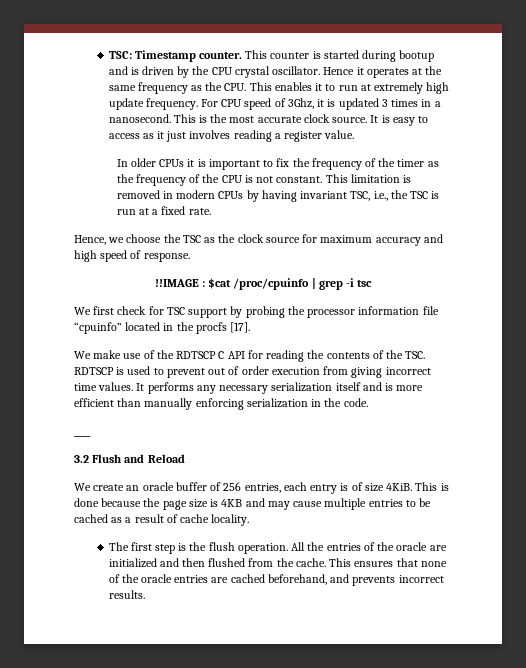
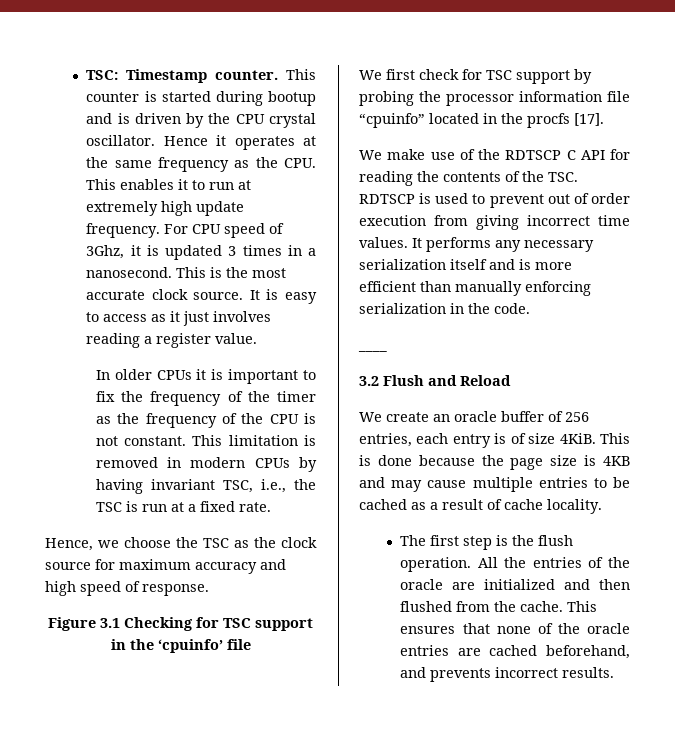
- !!IMAGE : $cat /proc/cpuinfo | grep -i tsc
+ Figure 3.1 Checking for TSC support in the ‘cpuinfo’ file

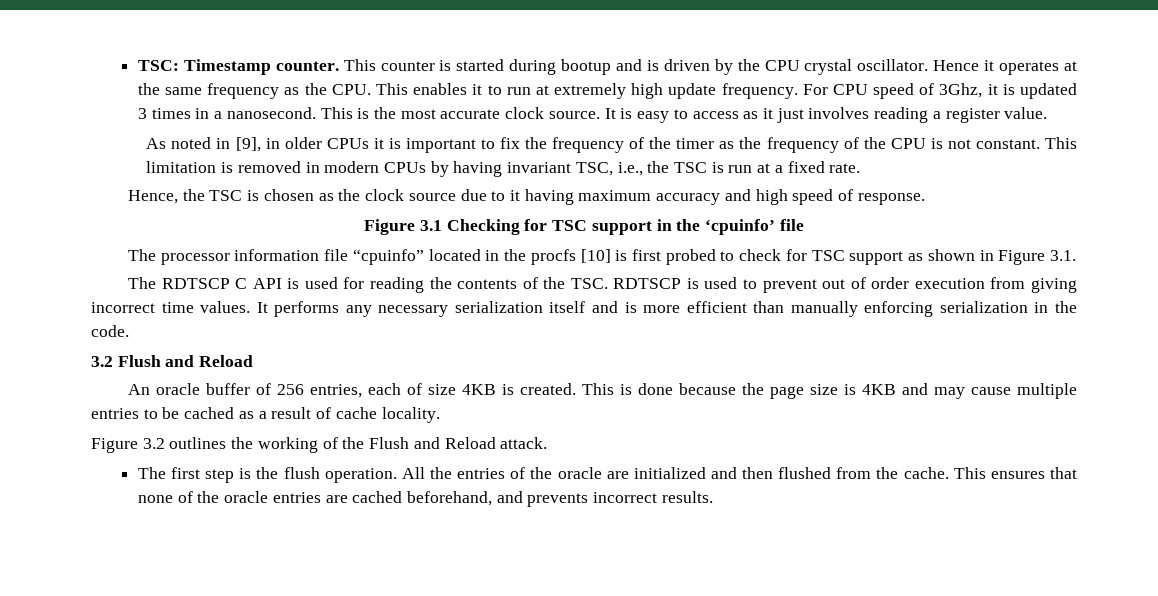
- In older CPUs it is important to fix the frequency of the timer as the frequency of the CPU is not constant.
+ As noted in [9], in older CPUs it is important to fix the frequency of the timer as the frequency of the CPU is not constant.
- Hence, we choose the TSC as the clock source for maximum accuracy and high speed of response.
+ Hence, the TSC is chosen as the clock source due to it having maximum accuracy and high speed of response.
- We first check for TSC support by probing the processor information file “cpuinfo” located in the procfs [17].
- We make use of the RDTSCP C API for reading the contents of the TSC. RDTSCP is used to prevent out of order execution from giving incorrect time values.
+ The processor information file “cpuinfo” located in the procfs [10] is first probed to check for TSC support as shown in Figure 3.1.
+ The RDTSCP C API is used for reading the contents of the TSC. RDTSCP is used to prevent out of order execution from giving incorrect time values.
- ____
- We create an oracle buffer of 256 entries, each entry is of size 4KiB.
+ An oracle buffer of 256 entries, each of size 4KB is created.
+ Figure 3.2 outlines the working of the Flush and Reload attack.

